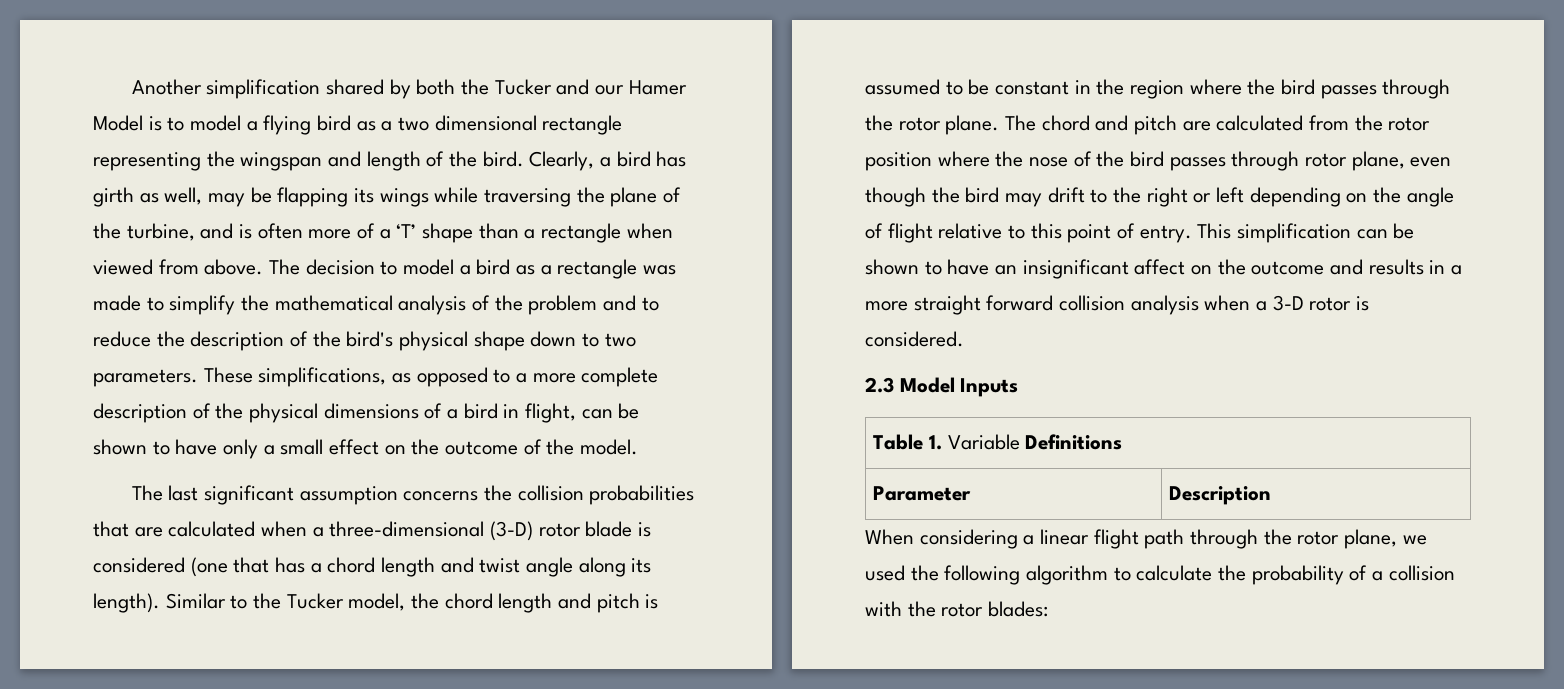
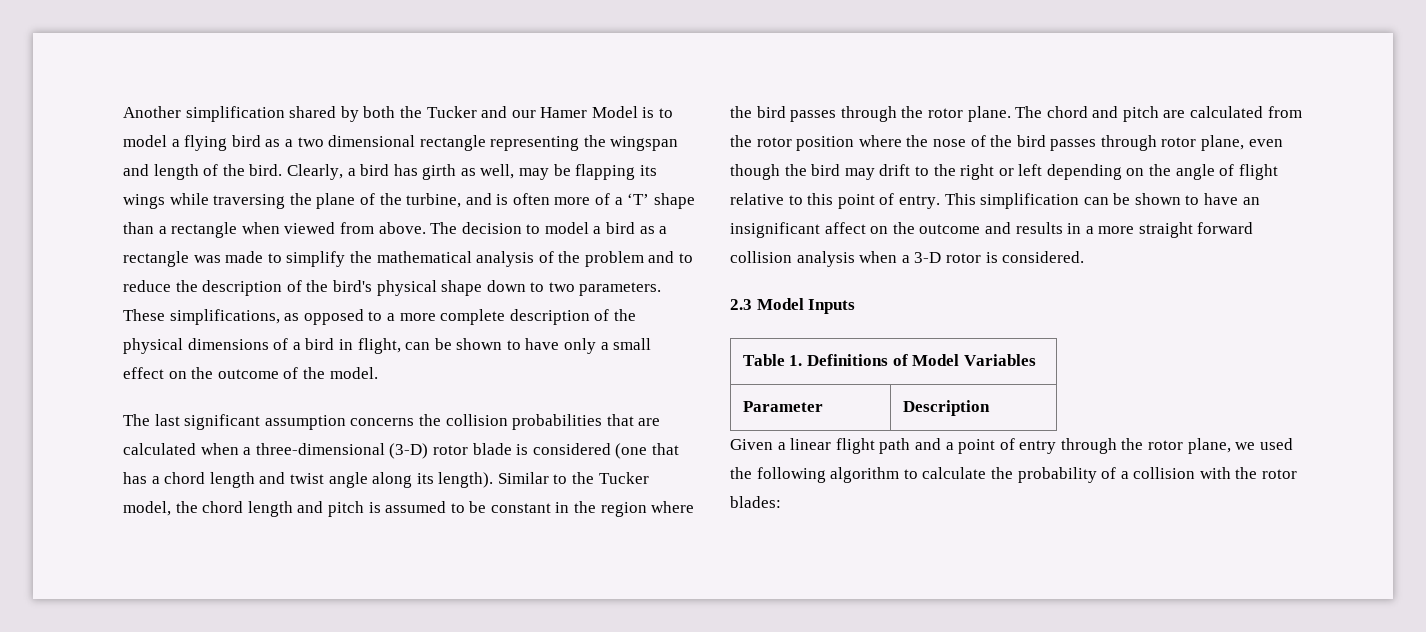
- Table 1. Variable Definitions
+ Table 1. Definitions of Model Variables
- When considering a linear flight path through the rotor plane, we used the following algorithm to calculate the probability of a collision with the rotor blades:
+ Given a linear flight path and a point of entry through the rotor plane, we used the following algorithm to calculate the probability of a collision with the rotor blades:

